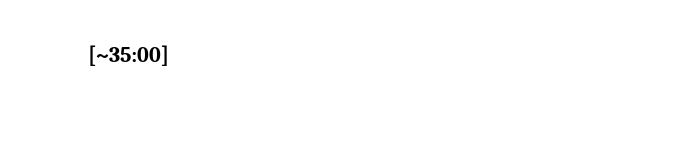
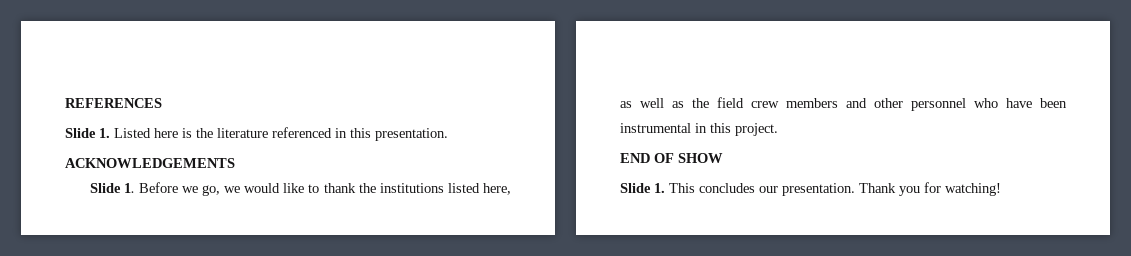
- [~35:00]
+ REFERENCES
+ Slide 1. Listed here is the literature referenced in this presentation.
+ ACKNOWLEDGEMENTS
+ Slide 1. Before we go, we would like to thank the institutions listed here, as well as the field crew members and other personnel who have been instrumental in this project.
+ END OF SHOW
+ Slide 1. This concludes our presentation. Thank you for watching!

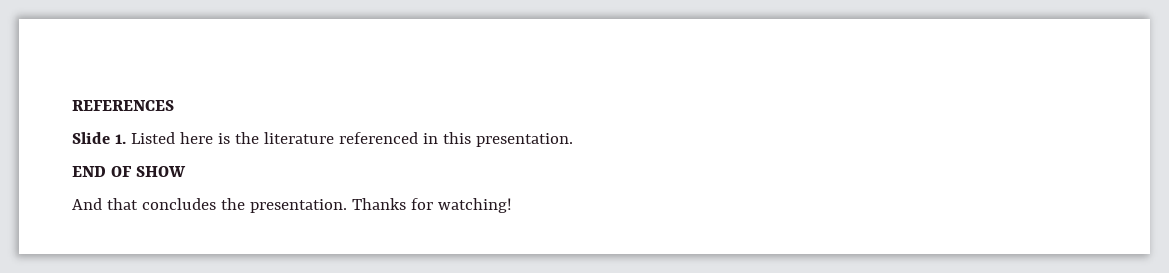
- ACKNOWLEDGEMENTS
- Slide 1. Before we go, we would like to thank the institutions listed here, as well as the field crew members and other personnel who have been instrumental in this project.
  END OF SHOW
- Slide 1. This concludes our presentation. Thank you for watching!
+ And that concludes the presentation. Thanks for watching!

